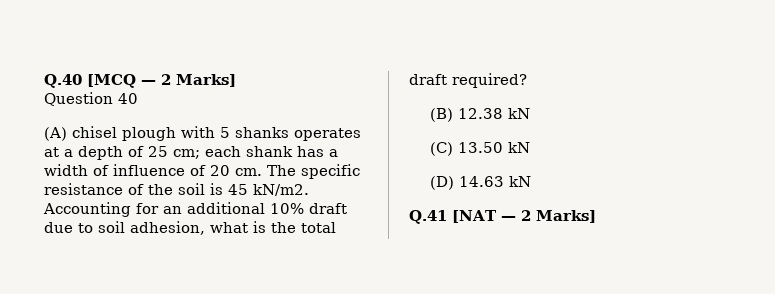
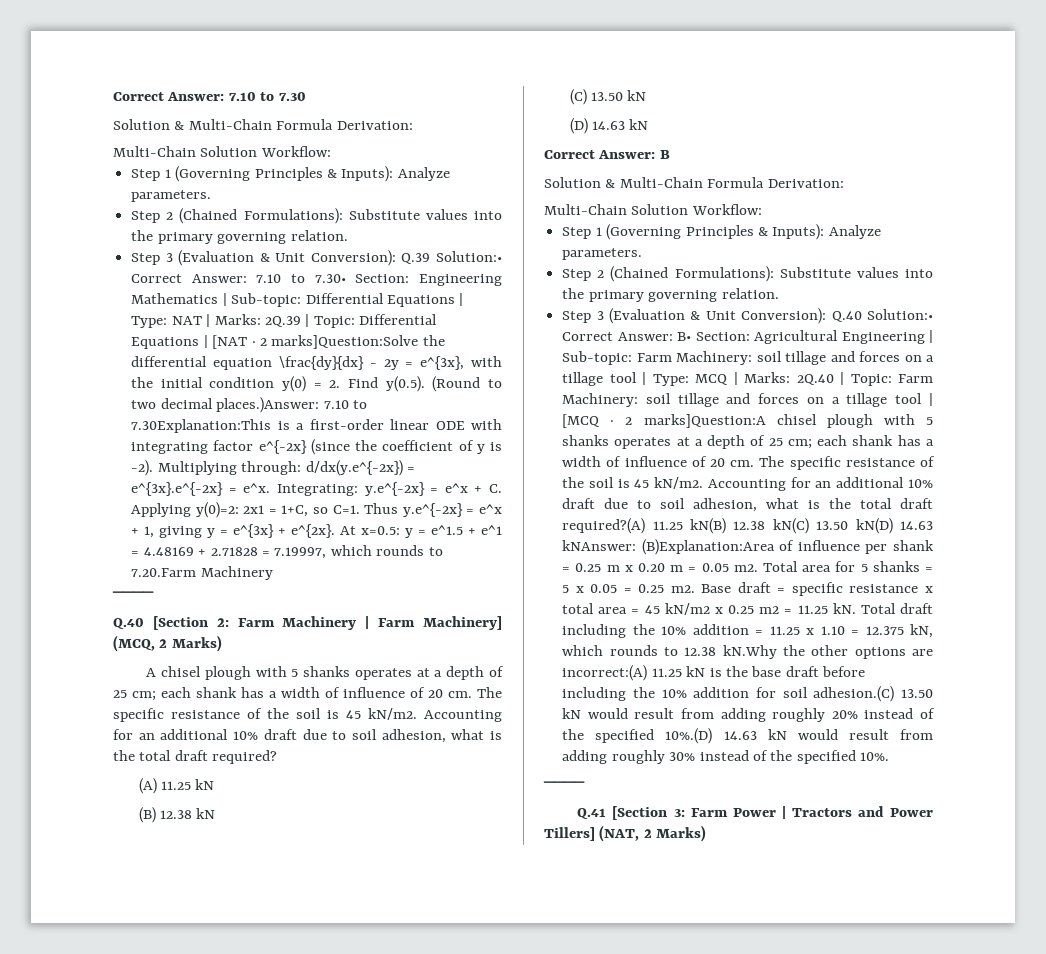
- Q.40 [MCQ — 2 Marks]
- Question 40
- (A) chisel plough with 5 shanks operates at a depth of 25 cm; each shank has a width of influence of 20 cm.
+ Correct Answer: 7.10 to 7.30
+ Solution & Multi-Chain Formula Derivation:
+ Multi-Chain Solution Workflow:
+ Step 1 (Governing Principles & Inputs): Analyze parameters.
+ Step 2 (Chained Formulations): Substitute values into the primary governing relation.
+ Step 3 (Evaluation & Unit Conversion): Q.39 Solution:• Correct Answer: 7.10 to 7.30• Section: Engineering Mathematics | Sub-topic: Differential Equations | Type: NAT | Marks: 2Q.39 | Topic: Differential Equations | [NAT · 2 marks]Question:Solve the differential equation \frac{dy}{dx} - 2y = e^{3x}, with the initial condition y(0) = 2. Find y(0.5). (Round to two decimal places.)Answer: 7.10 to 7.30Explanation:This is a first-order linear ODE with integrating factor e^{-2x} (since the coefficient of y is -2). Multiplying through: d/dx(y.e^{-2x}) = e^{3x}.e^{-2x} = e^x. Integrating: y.e^{-2x} = e^x + C. Applying y(0)=2: 2x1 = 1+C, so C=1. Thus y.e^{-2x} = e^x + 1, giving y = e^{3x} + e^{2x}. At x=0.5: y = e^1.5 + e^1 = 4.48169 + 2.71828 = 7.19997, which rounds to 7.20.Farm Machinery
+ ────
+ Q.40 [Section 2: Farm Machinery | Farm Machinery] (MCQ, 2 Marks)
+ A chisel plough with 5 shanks operates at a depth of 25 cm; each shank has a width of influence of 20 cm.
+ (A) 11.25 kN
- Q.41 [NAT — 2 Marks]
+ Correct Answer: B
+ Solution & Multi-Chain Formula Derivation:
+ Multi-Chain Solution Workflow:
+ Step 1 (Governing Principles & Inputs): Analyze parameters.
+ Step 2 (Chained Formulations): Substitute values into the primary governing relation.
+ Step 3 (Evaluation & Unit Conversion): Q.40 Solution:• Correct Answer: B• Section: Agricultural Engineering | Sub-topic: Farm Machinery: soil tillage and forces on a tillage tool | Type: MCQ | Marks: 2Q.40 | Topic: Farm Machinery: soil tillage and forces on a tillage tool | [MCQ · 2 marks]Question:A chisel plough with 5 shanks operates at a depth of 25 cm; each shank has a width of influence of 20 cm. The specific resistance of the soil is 45 kN/m2. Accounting for an additional 10% draft due to soil adhesion, what is the total draft required?(A) 11.25 kN(B) 12.38 kN(C) 13.50 kN(D) 14.63 kNAnswer: (B)Explanation:Area of influence per shank = 0.25 m x 0.20 m = 0.05 m2. Total area for 5 shanks = 5 x 0.05 = 0.25 m2. Base draft = specific resistance x total area = 45 kN/m2 x 0.25 m2 = 11.25 kN. Total draft including the 10% addition = 11.25 x 1.10 = 12.375 kN, which rounds to 12.38 kN.Why the other options are incorrect:(A) 11.25 kN is the base draft before including the 10% addition for soil adhesion.(C) 13.50 kN would result from adding roughly 20% instead of the specified 10%.(D) 14.63 kN would result from adding roughly 30% instead of the specified 10%.
+ ────
+ Q.41 [Section 3: Farm Power | Tractors and Power Tillers] (NAT, 2 Marks)

